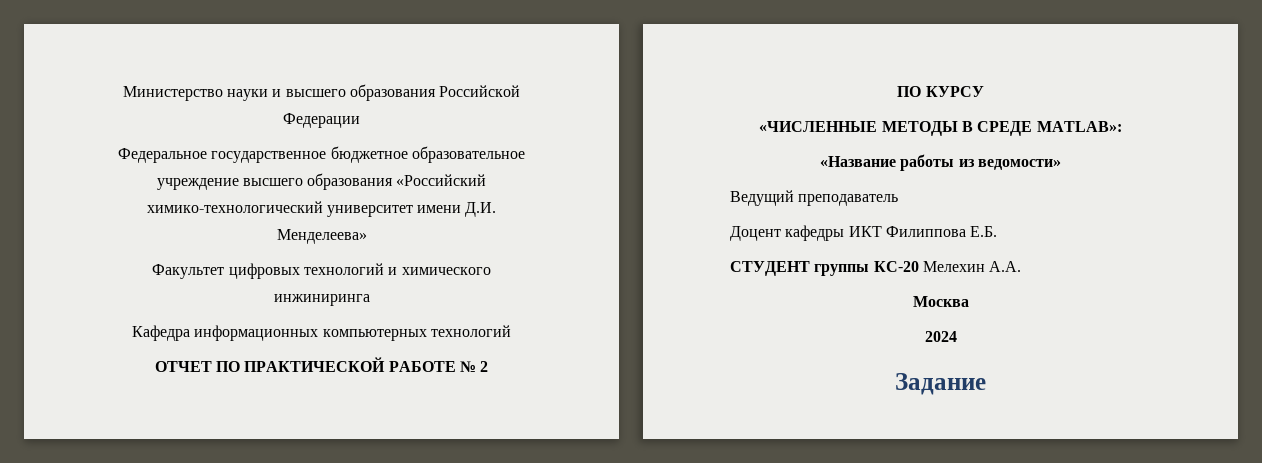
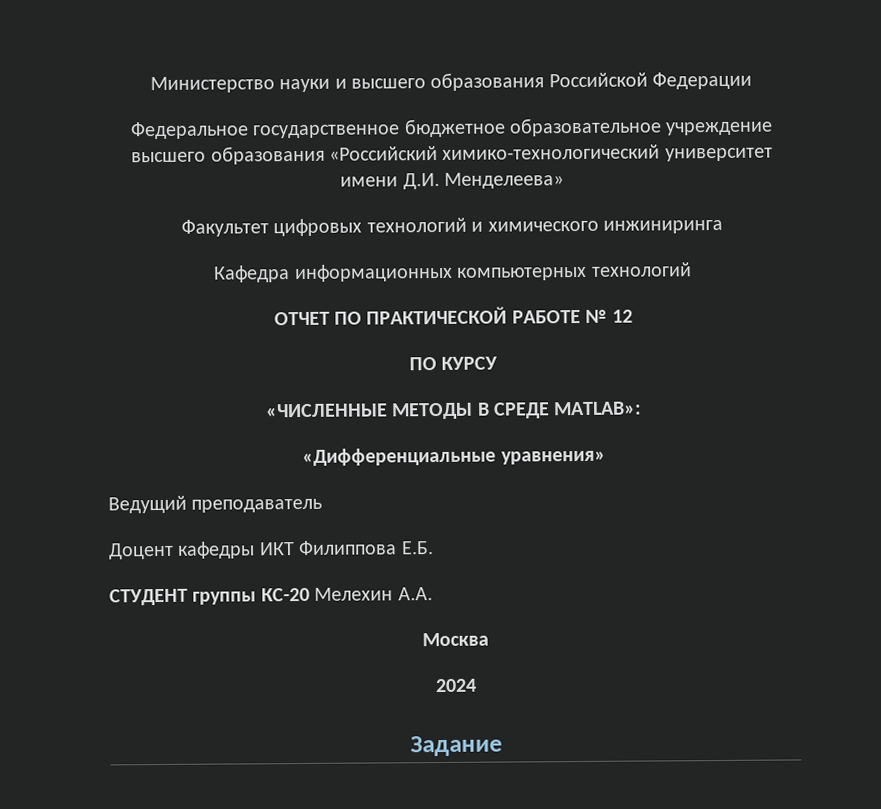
- ОТЧЕТ ПО ПРАКТИЧЕСКОЙ РАБОТЕ № 2
+ ОТЧЕТ ПО ПРАКТИЧЕСКОЙ РАБОТЕ № 12
- «Название работы из ведомости»
+ «Дифференциальные уравнения»

